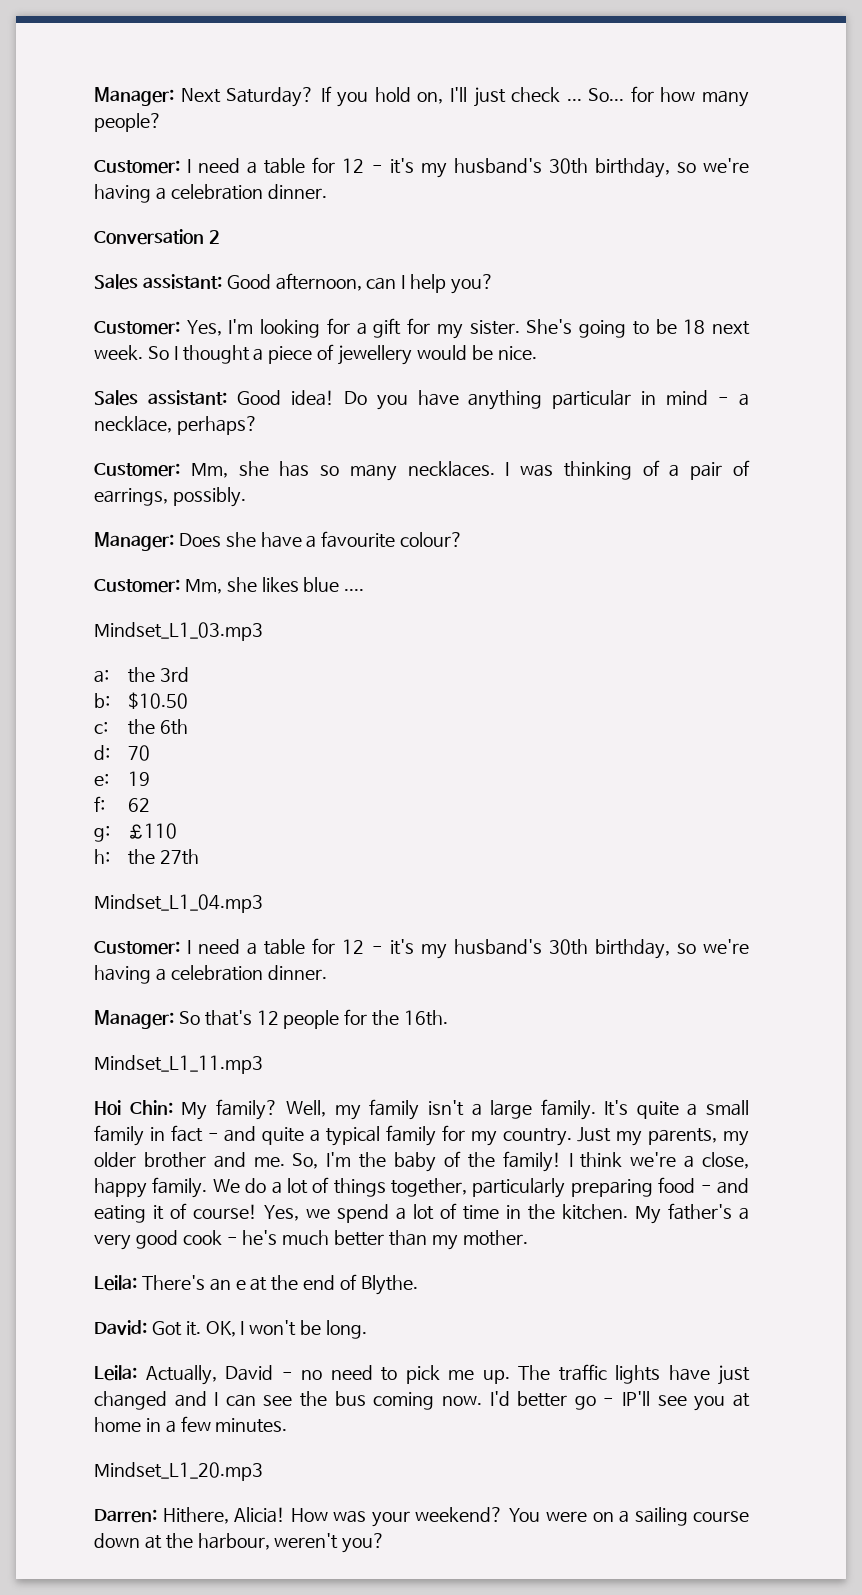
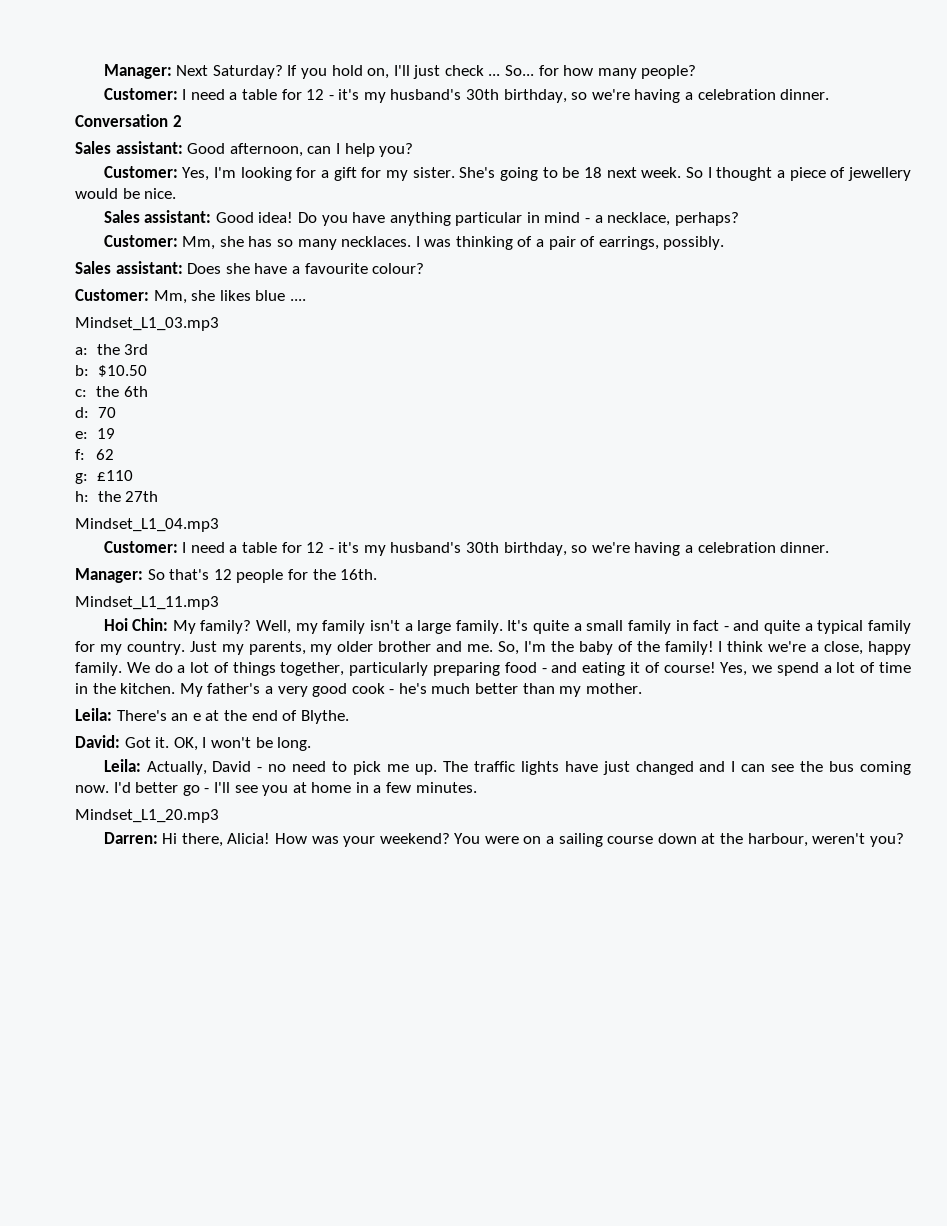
- Manager: Does she have a favourite colour?
+ Sales assistant: Does she have a favourite colour?
- I'd better go - IP'll see you at home in a few minutes.
+ I'd better go - I'll see you at home in a few minutes.
- Darren: Hithere, Alicia!
+ Darren: Hi there, Alicia!

